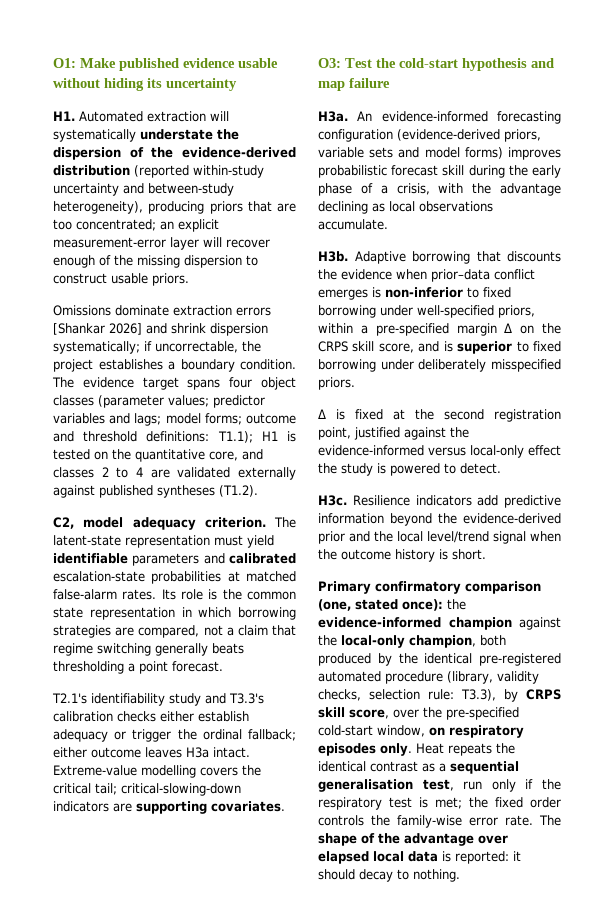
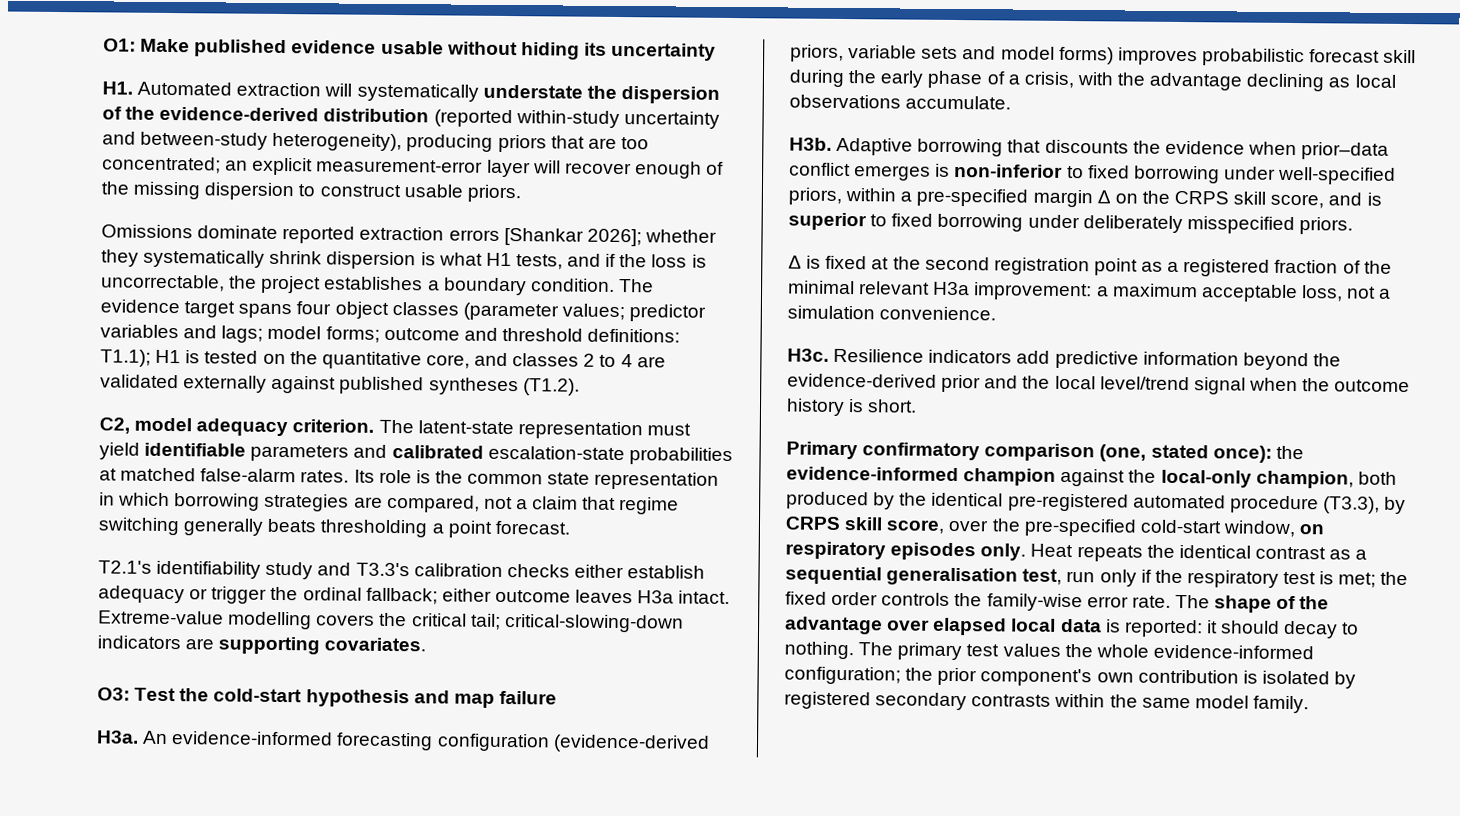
- Omissions dominate extraction errors [Shankar 2026] and shrink dispersion systematically; if uncorrectable, the project establishes a boundary condition.
+ Omissions dominate reported extraction errors [Shankar 2026]; whether they systematically shrink dispersion is what H1 tests, and if the loss is uncorrectable, the project establishes a boundary condition.
- Δ is fixed at the second registration point, justified against the evidence-informed versus local-only effect the study is powered to detect.
+ Δ is fixed at the second registration point as a registered fraction of the minimal relevant H3a improvement: a maximum acceptable loss, not a simulation convenience.
- Primary confirmatory comparison (one, stated once): the evidence-informed champion against the local-only champion, both produced by the identical pre-registered automated procedure (library, validity checks, selection rule: T3.3), by CRPS skill score, over the pre-specified cold-start window, on respiratory episodes only.
+ Primary confirmatory comparison (one, stated once): the evidence-informed champion against the local-only champion, both produced by the identical pre-registered automated procedure (T3.3), by CRPS skill score, over the pre-specified cold-start window, on respiratory episodes only.
+ The primary test values the whole evidence-informed configuration; the prior component's own contribution is isolated by registered secondary contrasts within the same model family.

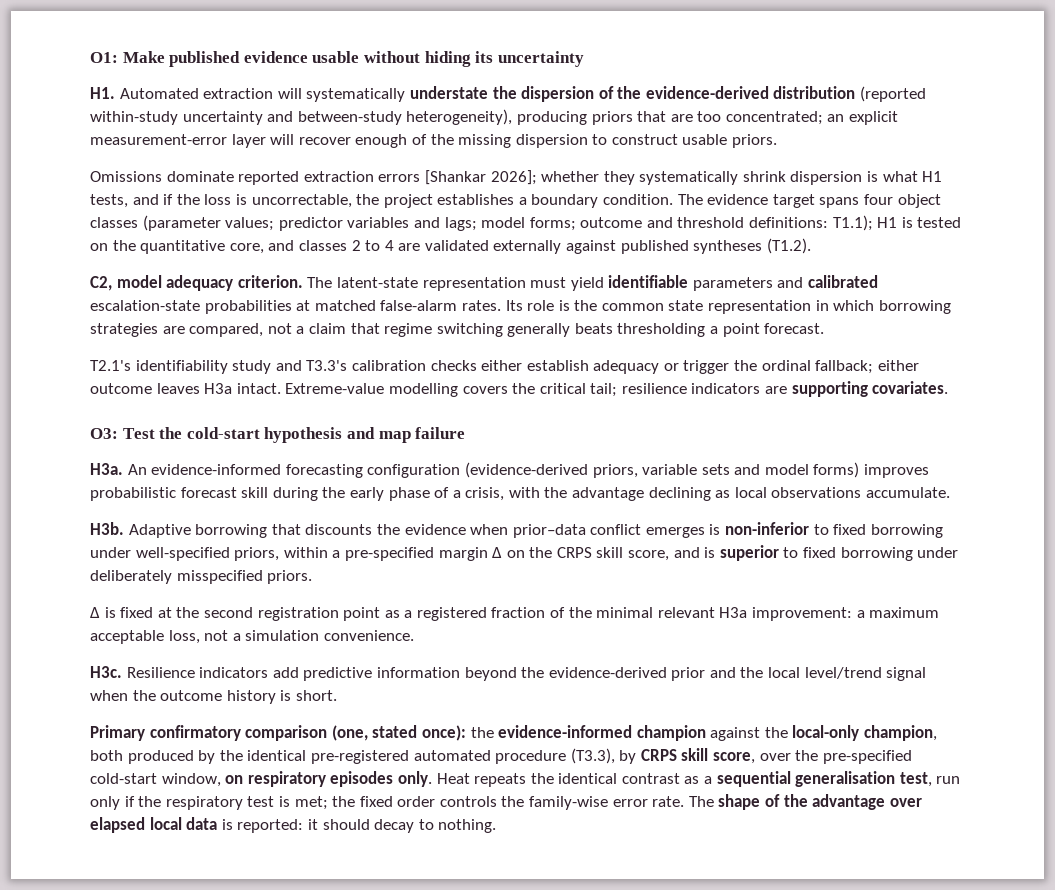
- Extreme-value modelling covers the critical tail; critical-slowing-down indicators are supporting covariates.
+ Extreme-value modelling covers the critical tail; resilience indicators are supporting covariates.
- The primary test values the whole evidence-informed configuration; the prior component's own contribution is isolated by registered secondary contrasts within the same model family.

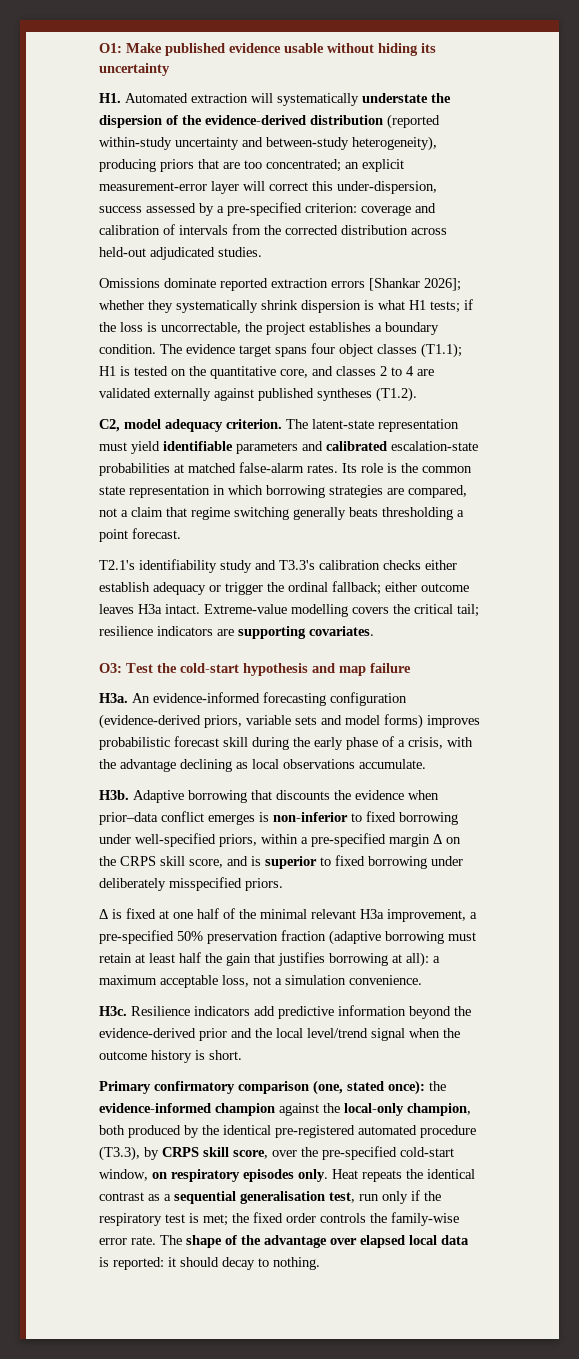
- H1. Automated extraction will systematically understate the dispersion of the evidence-derived distribution (reported within-study uncertainty and between-study heterogeneity), producing priors that are too concentrated; an explicit measurement-error layer will recover enough of the missing dispersion to construct usable priors.
+ H1. Automated extraction will systematically understate the dispersion of the evidence-derived distribution (reported within-study uncertainty and between-study heterogeneity), producing priors that are too concentrated; an explicit measurement-error layer will correct this under-dispersion, success assessed by a pre-specified criterion: coverage and calibration of intervals from the corrected distribution across held-out adjudicated studies.
- Omissions dominate reported extraction errors [Shankar 2026]; whether they systematically shrink dispersion is what H1 tests, and if the loss is uncorrectable, the project establishes a boundary condition.
+ Omissions dominate reported extraction errors [Shankar 2026]; whether they systematically shrink dispersion is what H1 tests; if the loss is uncorrectable, the project establishes a boundary condition.
- The evidence target spans four object classes (parameter values; predictor variables and lags; model forms; outcome and threshold definitions: T1.1); H1 is tested on the quantitative core, and classes 2 to 4 are validated externally against published syntheses (T1.2).
+ The evidence target spans four object classes (T1.1); H1 is tested on the quantitative core, and classes 2 to 4 are validated externally against published syntheses (T1.2).
- Δ is fixed at the second registration point as a registered fraction of the minimal relevant H3a improvement: a maximum acceptable loss, not a simulation convenience.
+ Δ is fixed at one half of the minimal relevant H3a improvement, a pre-specified 50% preservation fraction (adaptive borrowing must retain at least half the gain that justifies borrowing at all): a maximum acceptable loss, not a simulation convenience.

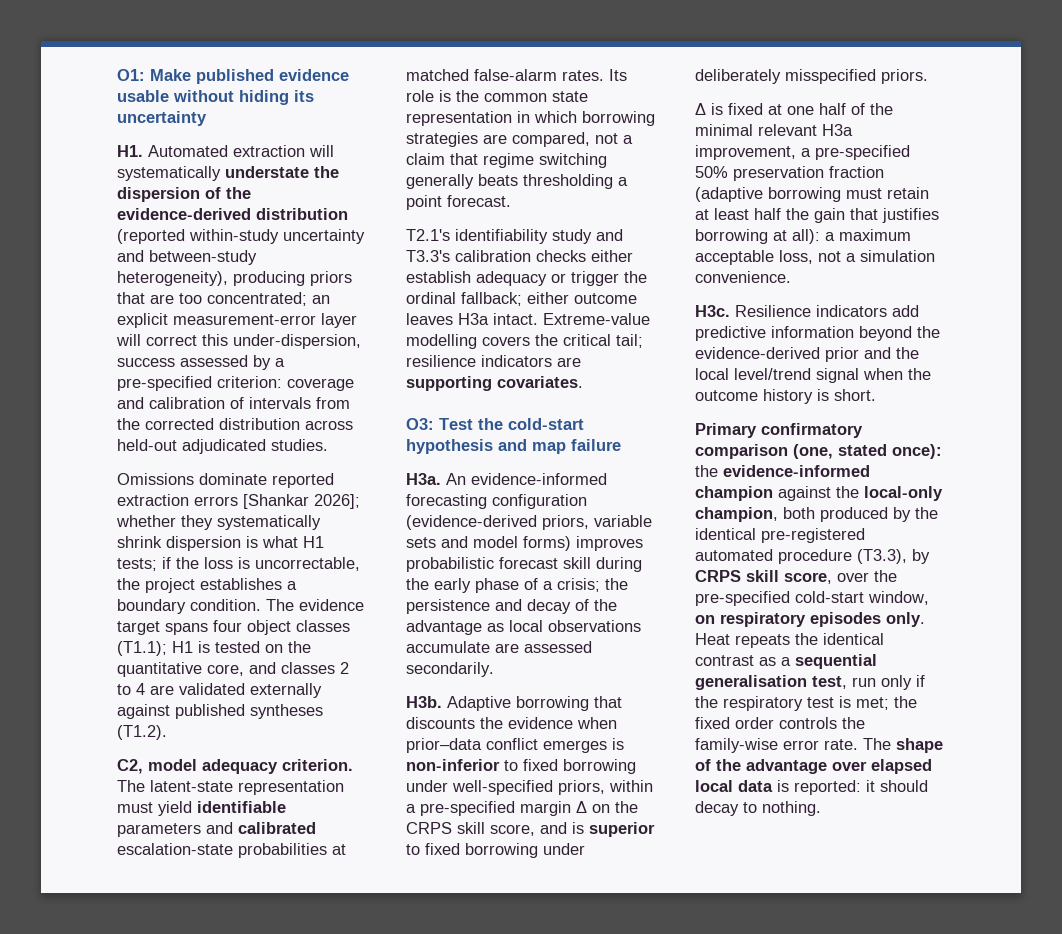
- H3a. An evidence-informed forecasting configuration (evidence-derived priors, variable sets and model forms) improves probabilistic forecast skill during the early phase of a crisis, with the advantage declining as local observations accumulate.
+ H3a. An evidence-informed forecasting configuration (evidence-derived priors, variable sets and model forms) improves probabilistic forecast skill during the early phase of a crisis; the persistence and decay of the advantage as local observations accumulate are assessed secondarily.

